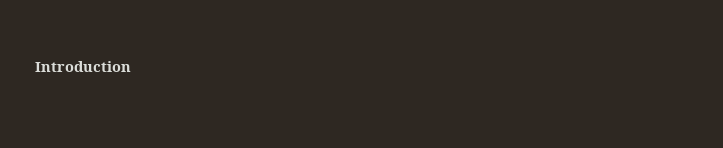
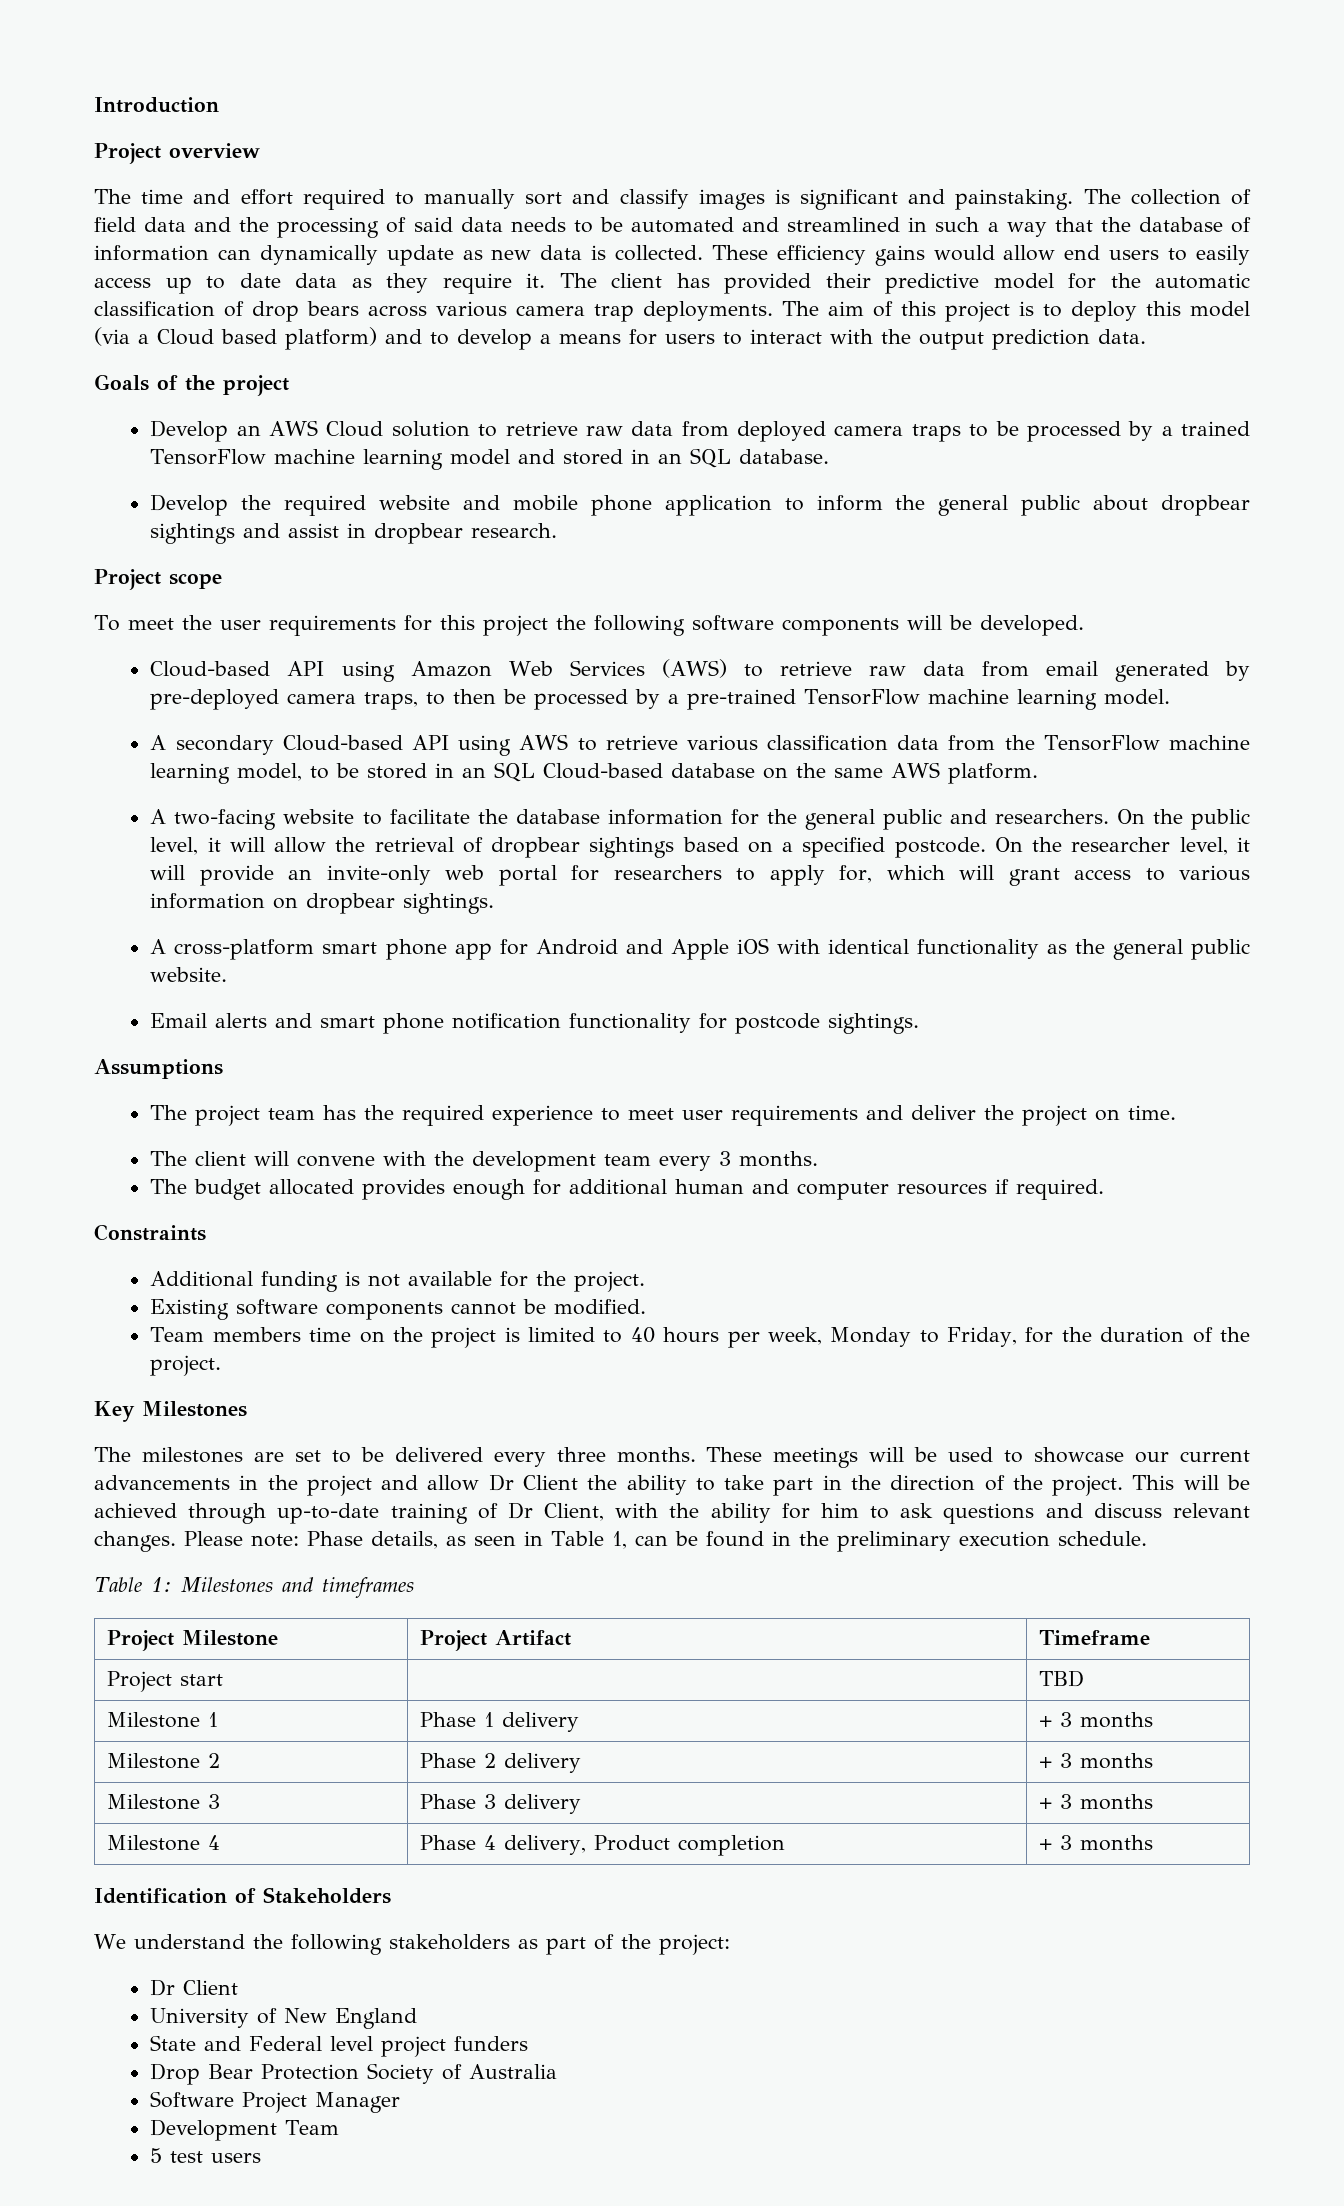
+ Project overview
+ The time and effort required to manually sort and classify images is significant and painstaking. The collection of field data and the processing of said data needs to be automated and streamlined in such a way that the database of information can dynamically update as new data is collected. These efficiency gains would allow end users to easily access up to date data as they require it. The client has provided their predictive model for the automatic classification of drop bears across various camera trap deployments. The aim of this project is to deploy this model (via a Cloud based platform) and to develop a means for users to interact with the output prediction data.
+ Goals of the project
+ Develop an AWS Cloud solution to retrieve raw data from deployed camera traps to be processed by a trained TensorFlow machine learning model and stored in an SQL database.
+ Develop the required website and mobile phone application to inform the general public about dropbear sightings and assist in dropbear research.
+ Project scope
+ To meet the user requirements for this project the following software components will be developed.
+ Cloud-based API using Amazon Web Services (AWS) to retrieve raw data from email generated by pre-deployed camera traps, to then be processed by a pre-trained TensorFlow machine learning model.
+ A secondary Cloud-based API using AWS to retrieve various classification data from the TensorFlow machine learning model, to be stored in an SQL Cloud-based database on the same AWS platform.
+ A two-facing website to facilitate the database information for the general public and researchers. On the public level, it will allow the retrieval of dropbear sightings based on a specified postcode. On the researcher level, it will provide an invite-only web portal for researchers to apply for, which will grant access to various information on dropbear sightings.
+ A cross-platform smart phone app for Android and Apple iOS with identical functionality as the general public website.
+ Email alerts and smart phone notification functionality for postcode sightings.
+ Assumptions
+ The project team has the required experience to meet user requirements and deliver the project on time.
+ The client will convene with the development team every 3 months.
+ The budget allocated provides enough for additional human and computer resources if required.
+ Constraints
+ Additional funding is not available for the project.
+ Existing software components cannot be modified.
+ Team members time on the project is limited to 40 hours per week, Monday to Friday, for the duration of the project.
+ Key Milestones
+ The milestones are set to be delivered every three months. These meetings will be used to showcase our current advancements in the project and allow Dr Client the ability to take part in the direction of the project. This will be achieved through up-to-date training of Dr Client, with the ability for him to ask questions and discuss relevant changes. Please note: Phase details, as seen in Table 1, can be found in the preliminary execution schedule.
+ Table 1: Milestones and timeframes
+ Project Milestone | Project Artifact | Timeframe
+ Project start | | TBD
+ Milestone 1 | Phase 1 delivery | + 3 months
+ Milestone 2 | Phase 2 delivery | + 3 months
+ Milestone 3 | Phase 3 delivery | + 3 months
+ Milestone 4 | Phase 4 delivery, Product completion | + 3 months
+ Identification of Stakeholders
+ We understand the following stakeholders as part of the project:
+ Dr Client
+ University of New England
+ State and Federal level project funders
+ Drop Bear Protection Society of Australia
+ Software Project Manager
+ Development Team
+ 5 test users

